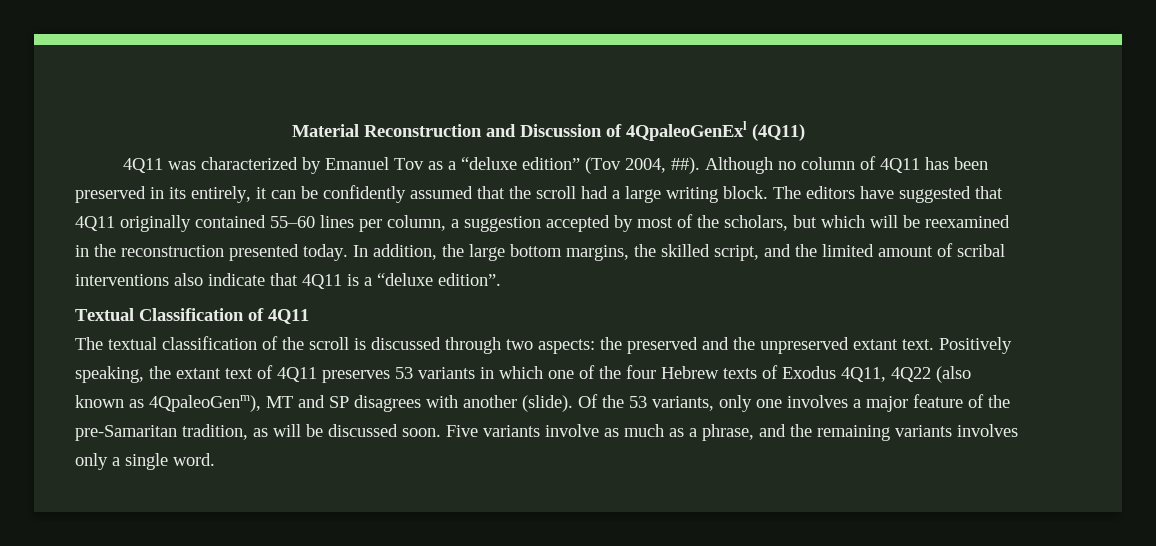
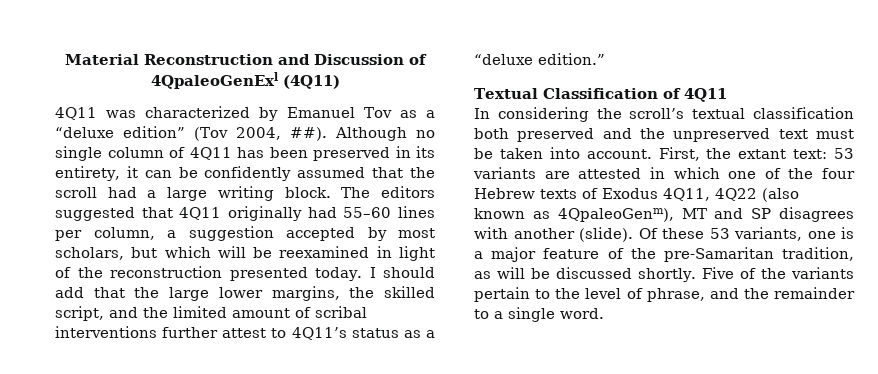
- Although no column of 4Q11 has been preserved in its entirely, it can be confidently assumed that the scroll had a large writing block.
+ Although no single column of 4Q11 has been preserved in its entirety, it can be confidently assumed that the scroll had a large writing block.
- The editors have suggested that 4Q11 originally contained 55–60 lines per column, a suggestion accepted by most of the scholars, but which will be reexamined in the reconstruction presented today.
+ The editors suggested that 4Q11 originally had 55–60 lines per column, a suggestion accepted by most scholars, but which will be reexamined in light of the reconstruction presented today.
- In addition, the large bottom margins, the skilled script, and the limited amount of scribal interventions also indicate that 4Q11 is a “deluxe edition”.
+ I should add that the large lower margins, the skilled script, and the limited amount of scribal interventions further attest to 4Q11’s status as a “deluxe edition.”
- The textual classification of the scroll is discussed through two aspects: the preserved and the unpreserved extant text. Positively speaking, the extant text of 4Q11 preserves 53 variants in which one of the four Hebrew texts of Exodus 4Q11, 4Q22 (also known as 4QpaleoGenm), MT and SP disagrees with another (slide).
+ In considering the scroll’s textual classification both preserved and the unpreserved text must be taken into account. First, the extant text: 53 variants are attested in which one of the four Hebrew texts of Exodus 4Q11, 4Q22 (also known as 4QpaleoGenm), MT and SP disagrees with another (slide).
- Of the 53 variants, only one involves a major feature of the pre-Samaritan tradition, as will be discussed soon. Five variants involve as much as a phrase, and the remaining variants involves only a single word.
+ Of these 53 variants, one is a major feature of the pre-Samaritan tradition, as will be discussed shortly. Five of the variants pertain to the level of phrase, and the remainder to a single word.

